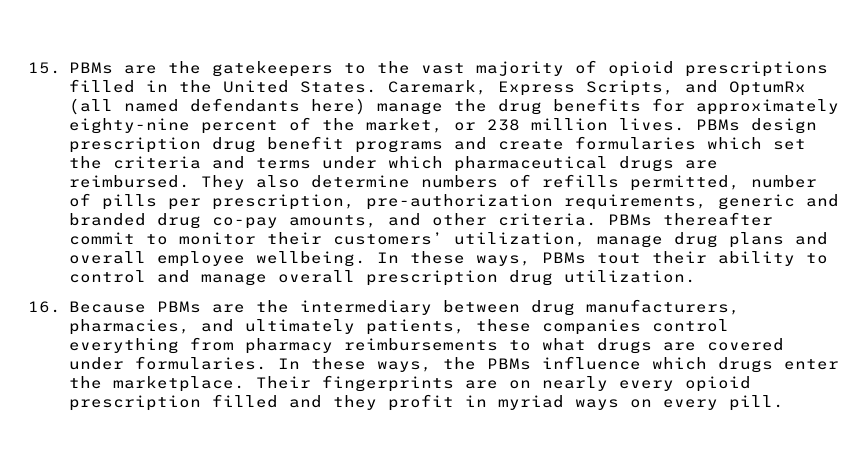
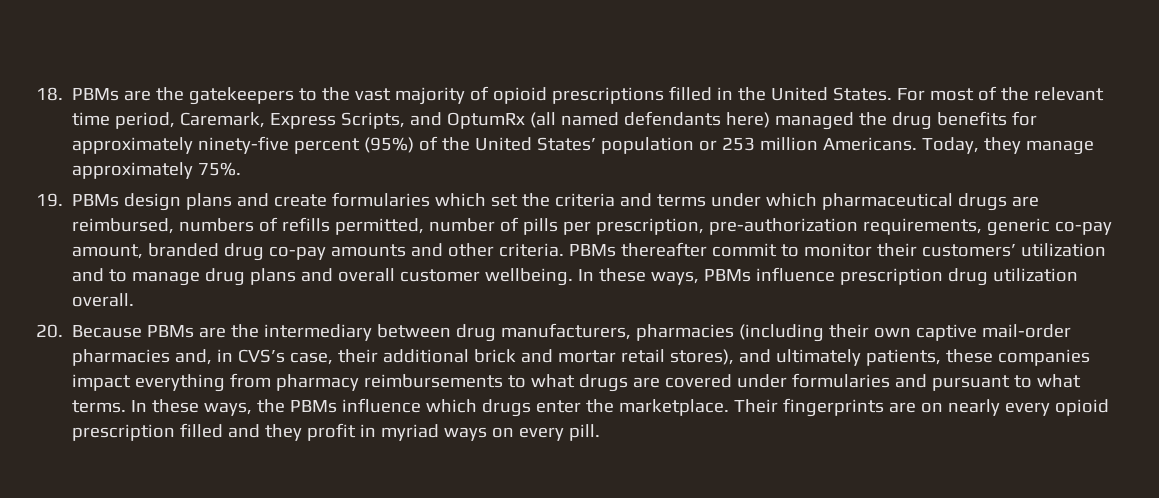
- 15. PBMs are the gatekeepers to the vast majority of opioid prescriptions filled in the United States.
+ 18. PBMs are the gatekeepers to the vast majority of opioid prescriptions filled in the United States.
- Caremark, Express Scripts, and OptumRx (all named defendants here) manage the drug benefits for approximately eighty-nine percent of the market, or 238 million lives. PBMs design prescription drug benefit programs and create formularies which set the criteria and terms under which pharmaceutical drugs are reimbursed. They also determine numbers of refills permitted, number of pills per prescription, pre-authorization requirements, generic and branded drug co-pay amounts, and other criteria.
+ For most of the relevant time period, Caremark, Express Scripts, and OptumRx (all named defendants here) managed the drug benefits for approximately ninety-five percent (95%) of the United States’ population or 253 million Americans. Today, they manage approximately 75%.
+ 19. PBMs design plans and create formularies which set the criteria and terms under which pharmaceutical drugs are reimbursed, numbers of refills permitted, number of pills per prescription, pre-authorization requirements, generic co-pay amount, branded drug co-pay amounts and other criteria.
- PBMs thereafter commit to monitor their customers’ utilization, manage drug plans and overall employee wellbeing.
+ PBMs thereafter commit to monitor their customers’ utilization and to manage drug plans and overall customer wellbeing.
- In these ways, PBMs tout their ability to control and manage overall prescription drug utilization.
- 16. Because PBMs are the intermediary between drug manufacturers, pharmacies, and ultimately patients, these companies control everything from pharmacy reimbursements to what drugs are covered under formularies.
+ In these ways, PBMs influence prescription drug utilization overall.
+ 20. Because PBMs are the intermediary between drug manufacturers, pharmacies (including their own captive mail-order pharmacies and, in CVS’s case, their additional brick and mortar retail stores), and ultimately patients, these companies impact everything from pharmacy reimbursements to what drugs are covered under formularies and pursuant to what terms.

